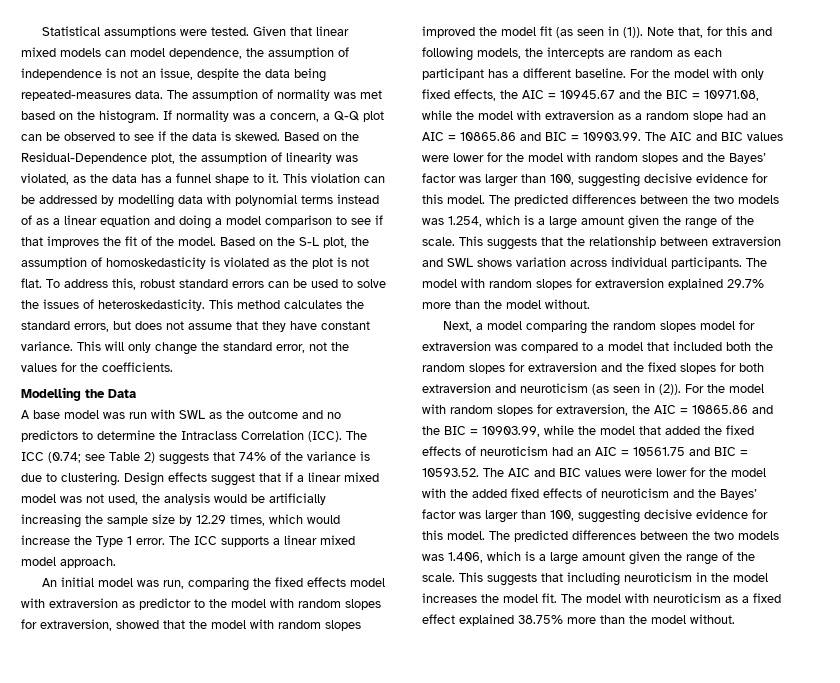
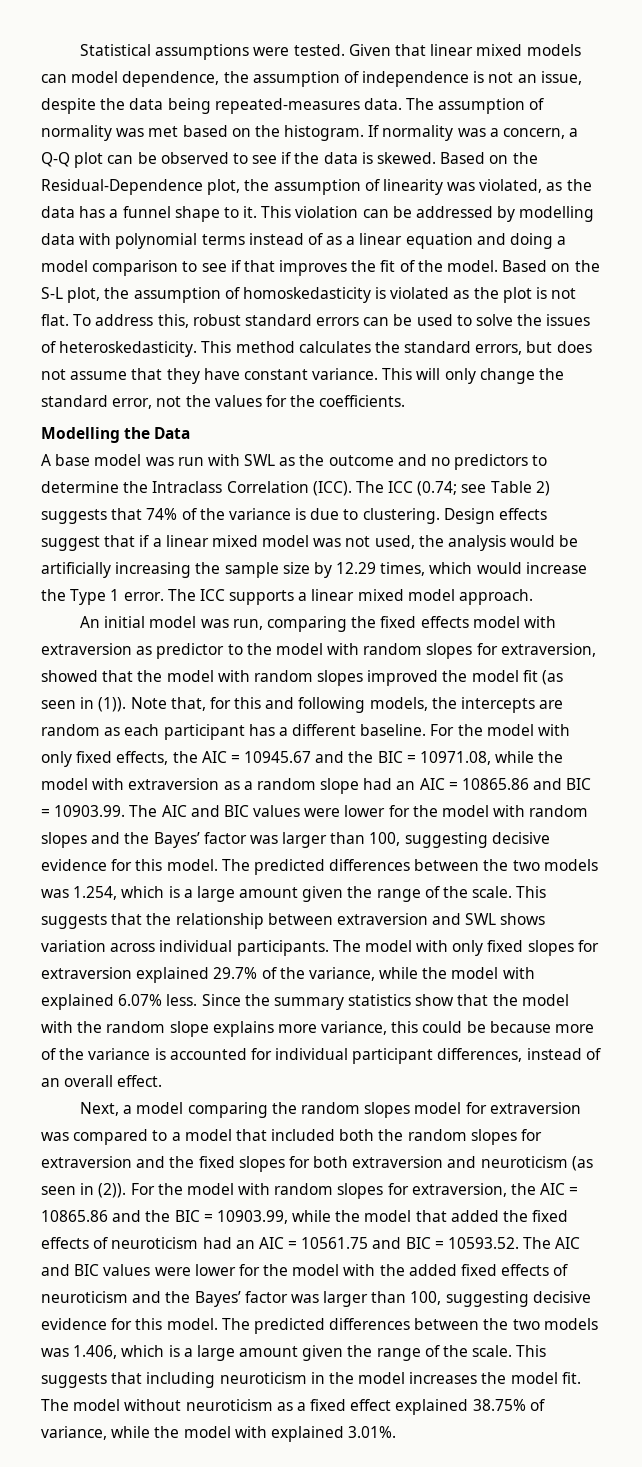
- The model with random slopes for extraversion explained 29.7% more than the model without.
+ The model with only fixed slopes for extraversion explained 29.7% of the variance, while the model with explained 6.07% less. Since the summary statistics show that the model with the random slope explains more variance, this could be because more of the variance is accounted for individual participant differences, instead of an overall effect.
- The model with neuroticism as a fixed effect explained 38.75% more than the model without.
+ The model without neuroticism as a fixed effect explained 38.75% of variance, while the model with explained 3.01%.

